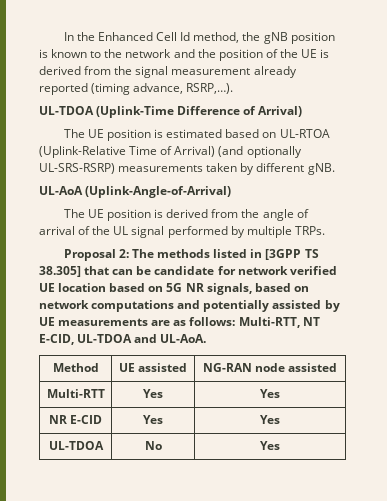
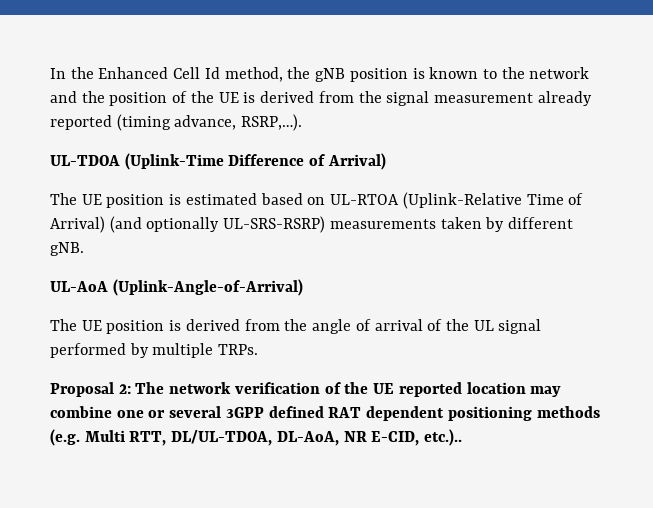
- Proposal 2: The methods listed in [3GPP TS 38.305] that can be candidate for network verified UE location based on 5G NR signals, based on network computations and potentially assisted by UE measurements are as follows: Multi-RTT, NT E-CID, UL-TDOA and UL-AoA.
- Method | UE assisted | NG-RAN node assisted
- Multi-RTT | Yes | Yes
- NR E-CID | Yes | Yes
- UL-TDOA | No | Yes
+ Proposal 2: The network verification of the UE reported location may combine one or several 3GPP defined RAT dependent positioning methods (e.g. Multi RTT, DL/UL-TDOA, DL-AoA, NR E-CID, etc.)..

